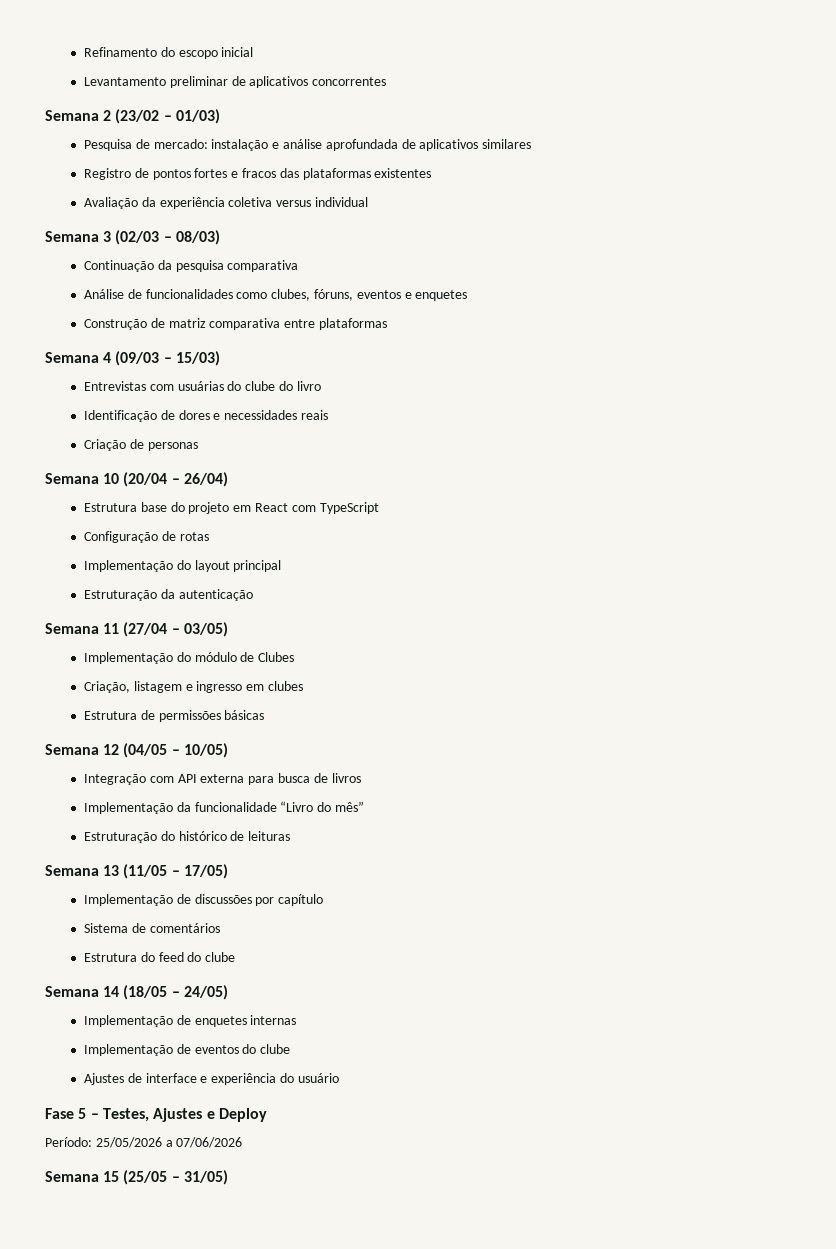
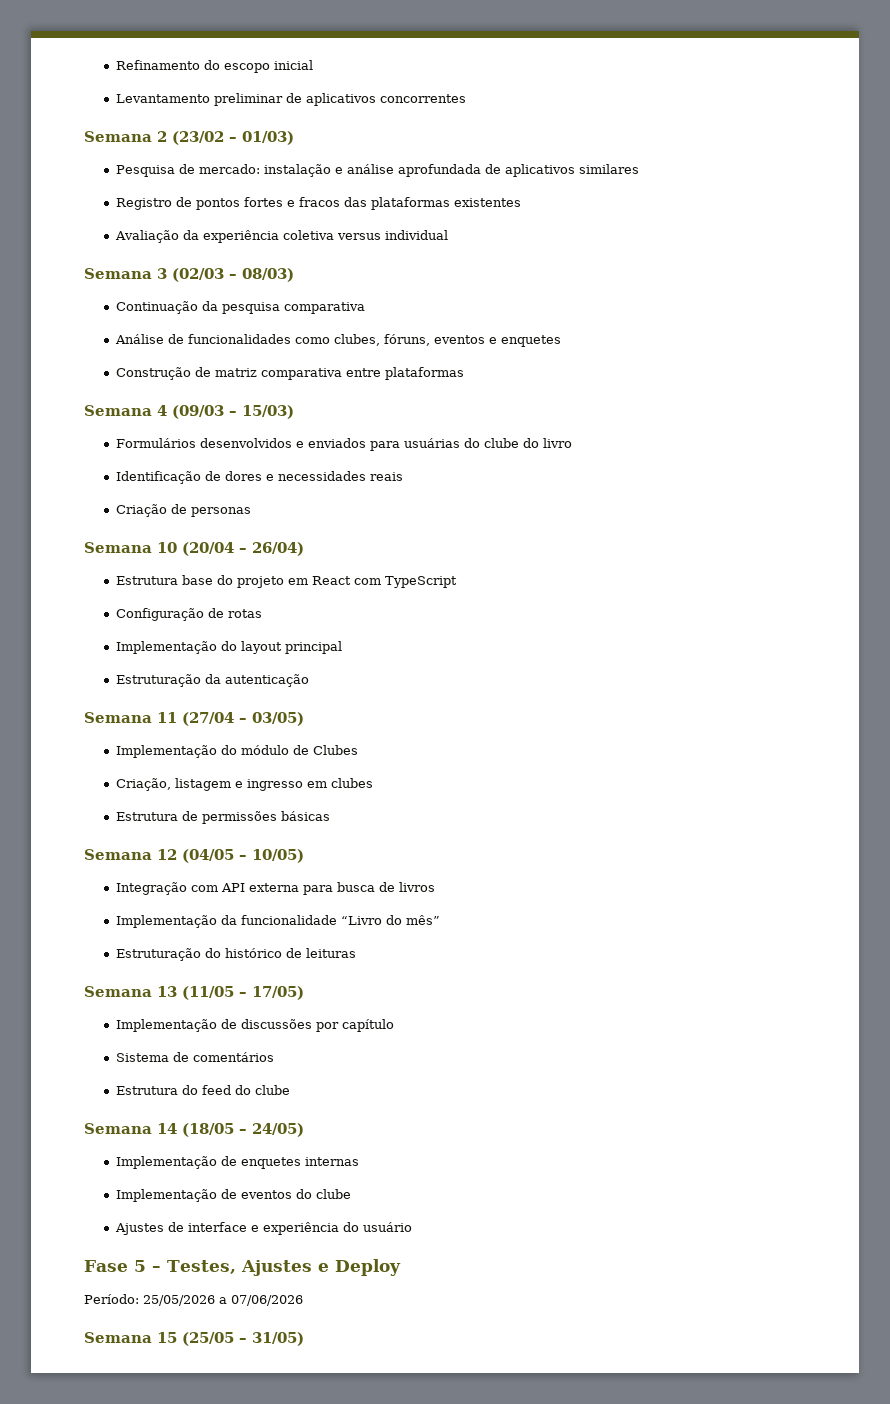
- Entrevistas com usuárias do clube do livro
+ Formulários desenvolvidos e enviados para usuárias do clube do livro

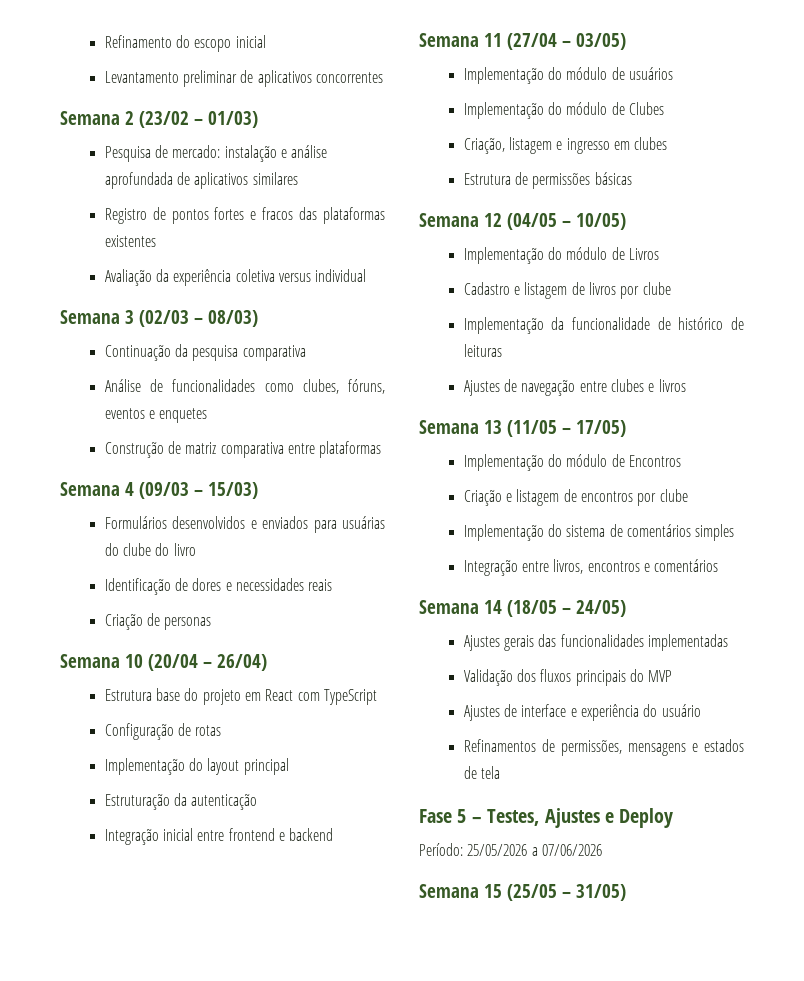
+ Integração inicial entre frontend e backend
+ Implementação do módulo de usuários
- Integração com API externa para busca de livros
+ Implementação do módulo de Livros
+ Cadastro e listagem de livros por clube
- Implementação da funcionalidade “Livro do mês”
- Estruturação do histórico de leituras
+ Implementação da funcionalidade de histórico de leituras
+ Ajustes de navegação entre clubes e livros
- Implementação de discussões por capítulo
- Sistema de comentários
- Estrutura do feed do clube
+ Implementação do módulo de Encontros
+ Criação e listagem de encontros por clube
+ Implementação do sistema de comentários simples
+ Integração entre livros, encontros e comentários
- Implementação de enquetes internas
- Implementação de eventos do clube
+ Ajustes gerais das funcionalidades implementadas
+ Validação dos fluxos principais do MVP
+ Refinamentos de permissões, mensagens e estados de tela

